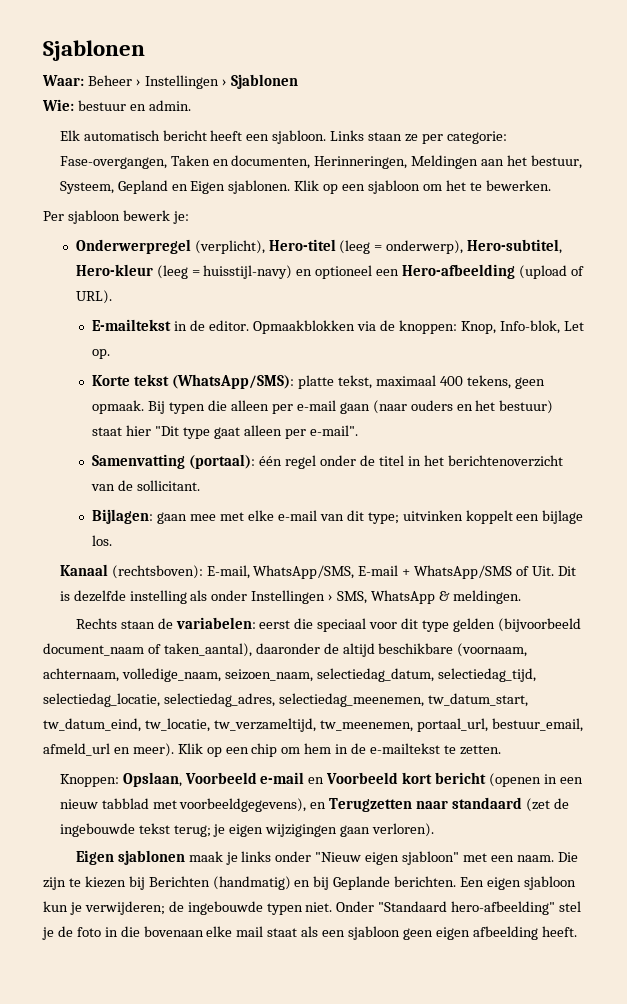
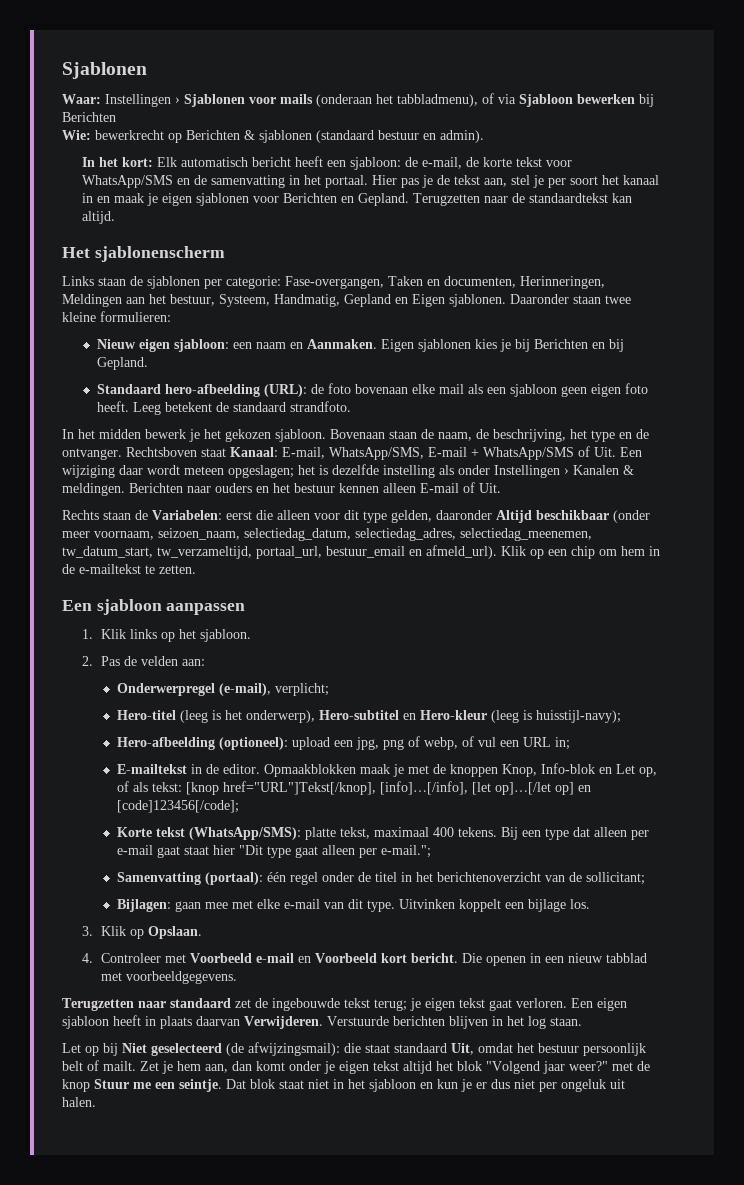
- Waar: Beheer › Instellingen › Sjablonen
- Wie: bestuur en admin.
- Elk automatisch bericht heeft een sjabloon. Links staan ze per categorie: Fase-overgangen, Taken en documenten, Herinneringen, Meldingen aan het bestuur, Systeem, Gepland en Eigen sjablonen.
+ Waar: Instellingen › Sjablonen voor mails (onderaan het tabbladmenu), of via Sjabloon bewerken bij Berichten
+ Wie: bewerkrecht op Berichten & sjablonen (standaard bestuur en admin).
+ In het kort: Elk automatisch bericht heeft een sjabloon: de e-mail, de korte tekst voor WhatsApp/SMS en de samenvatting in het portaal. Hier pas je de tekst aan, stel je per soort het kanaal in en maak je eigen sjablonen voor Berichten en Gepland. Terugzetten naar de standaardtekst kan altijd.
+ Het sjablonenscherm
+ Links staan de sjablonen per categorie: Fase-overgangen, Taken en documenten, Herinneringen, Meldingen aan het bestuur, Systeem, Handmatig, Gepland en Eigen sjablonen.
- Klik op een sjabloon om het te bewerken.
- Per sjabloon bewerk je:
- Onderwerpregel (verplicht), Hero-titel (leeg = onderwerp), Hero-subtitel, Hero-kleur (leeg = huisstijl-navy) en optioneel een Hero-afbeelding (upload of URL).
+ Daaronder staan twee kleine formulieren:
+ Nieuw eigen sjabloon: een naam en Aanmaken. Eigen sjablonen kies je bij Berichten en bij Gepland.
+ Standaard hero-afbeelding (URL): de foto bovenaan elke mail als een sjabloon geen eigen foto heeft. Leeg betekent de standaard strandfoto.
+ In het midden bewerk je het gekozen sjabloon. Bovenaan staan de naam, de beschrijving, het type en de ontvanger. Rechtsboven staat Kanaal: E-mail, WhatsApp/SMS, E-mail + WhatsApp/SMS of Uit. Een wijziging daar wordt meteen opgeslagen; het is dezelfde instelling als onder Instellingen › Kanalen & meldingen. Berichten naar ouders en het bestuur kennen alleen E-mail of Uit.
+ Rechts staan de Variabelen: eerst die alleen voor dit type gelden, daaronder Altijd beschikbaar (onder meer voornaam, seizoen_naam, selectiedag_datum, selectiedag_adres, selectiedag_meenemen, tw_datum_start, tw_verzameltijd, portaal_url, bestuur_email en afmeld_url). Klik op een chip om hem in de e-mailtekst te zetten.
+ Een sjabloon aanpassen
+ 1. Klik links op het sjabloon.
+ 2. Pas de velden aan:
+ Onderwerpregel (e-mail), verplicht;
+ Hero-titel (leeg is het onderwerp), Hero-subtitel en Hero-kleur (leeg is huisstijl-navy);
+ Hero-afbeelding (optioneel): upload een jpg, png of webp, of vul een URL in;
- Opmaakblokken via de knoppen: Knop, Info-blok, Let op.
+ Opmaakblokken maak je met de knoppen Knop, Info-blok en Let op, of als tekst: [knop href="URL"]Tekst[/knop], [info]…[/info], [let op]…[/let op] en [code]123456[/code];
- Korte tekst (WhatsApp/SMS): platte tekst, maximaal 400 tekens, geen opmaak. Bij typen die alleen per e-mail gaan (naar ouders en het bestuur) staat hier "Dit type gaat alleen per e-mail".
+ Korte tekst (WhatsApp/SMS): platte tekst, maximaal 400 tekens. Bij een type dat alleen per e-mail gaat staat hier "Dit type gaat alleen per e-mail.";
- Samenvatting (portaal): één regel onder de titel in het berichtenoverzicht van de sollicitant.
+ Samenvatting (portaal): één regel onder de titel in het berichtenoverzicht van de sollicitant;
- Bijlagen: gaan mee met elke e-mail van dit type; uitvinken koppelt een bijlage los.
+ Bijlagen: gaan mee met elke e-mail van dit type. Uitvinken koppelt een bijlage los.
- Kanaal (rechtsboven): E-mail, WhatsApp/SMS, E-mail + WhatsApp/SMS of Uit. Dit is dezelfde instelling als onder Instellingen › SMS, WhatsApp & meldingen.
- Rechts staan de variabelen: eerst die speciaal voor dit type gelden (bijvoorbeeld document_naam of taken_aantal), daaronder de altijd beschikbare (voornaam, achternaam, volledige_naam, seizoen_naam, selectiedag_datum, selectiedag_tijd, selectiedag_locatie, selectiedag_adres, selectiedag_meenemen, tw_datum_start, tw_datum_eind, tw_locatie, tw_verzameltijd, tw_meenemen, portaal_url, bestuur_email, afmeld_url en meer). Klik op een chip om hem in de e-mailtekst te zetten.
- Knoppen: Opslaan, Voorbeeld e-mail en Voorbeeld kort bericht (openen in een nieuw tabblad met voorbeeldgegevens), en Terugzetten naar standaard (zet de ingebouwde tekst terug; je eigen wijzigingen gaan verloren).
- Eigen sjablonen maak je links onder "Nieuw eigen sjabloon" met een naam. Die zijn te kiezen bij Berichten (handmatig) en bij Geplande berichten. Een eigen sjabloon kun je verwijderen; de ingebouwde typen niet. Onder "Standaard hero-afbeelding" stel je de foto in die bovenaan elke mail staat als een sjabloon geen eigen afbeelding heeft.
+ 3. Klik op Opslaan.
+ 4. Controleer met Voorbeeld e-mail en Voorbeeld kort bericht. Die openen in een nieuw tabblad met voorbeeldgegevens.
+ Terugzetten naar standaard zet de ingebouwde tekst terug; je eigen tekst gaat verloren. Een eigen sjabloon heeft in plaats daarvan Verwijderen. Verstuurde berichten blijven in het log staan.
+ Let op bij Niet geselecteerd (de afwijzingsmail): die staat standaard Uit, omdat het bestuur persoonlijk belt of mailt. Zet je hem aan, dan komt onder je eigen tekst altijd het blok "Volgend jaar weer?" met de knop Stuur me een seintje. Dat blok staat niet in het sjabloon en kun je er dus niet per ongeluk uit halen.

